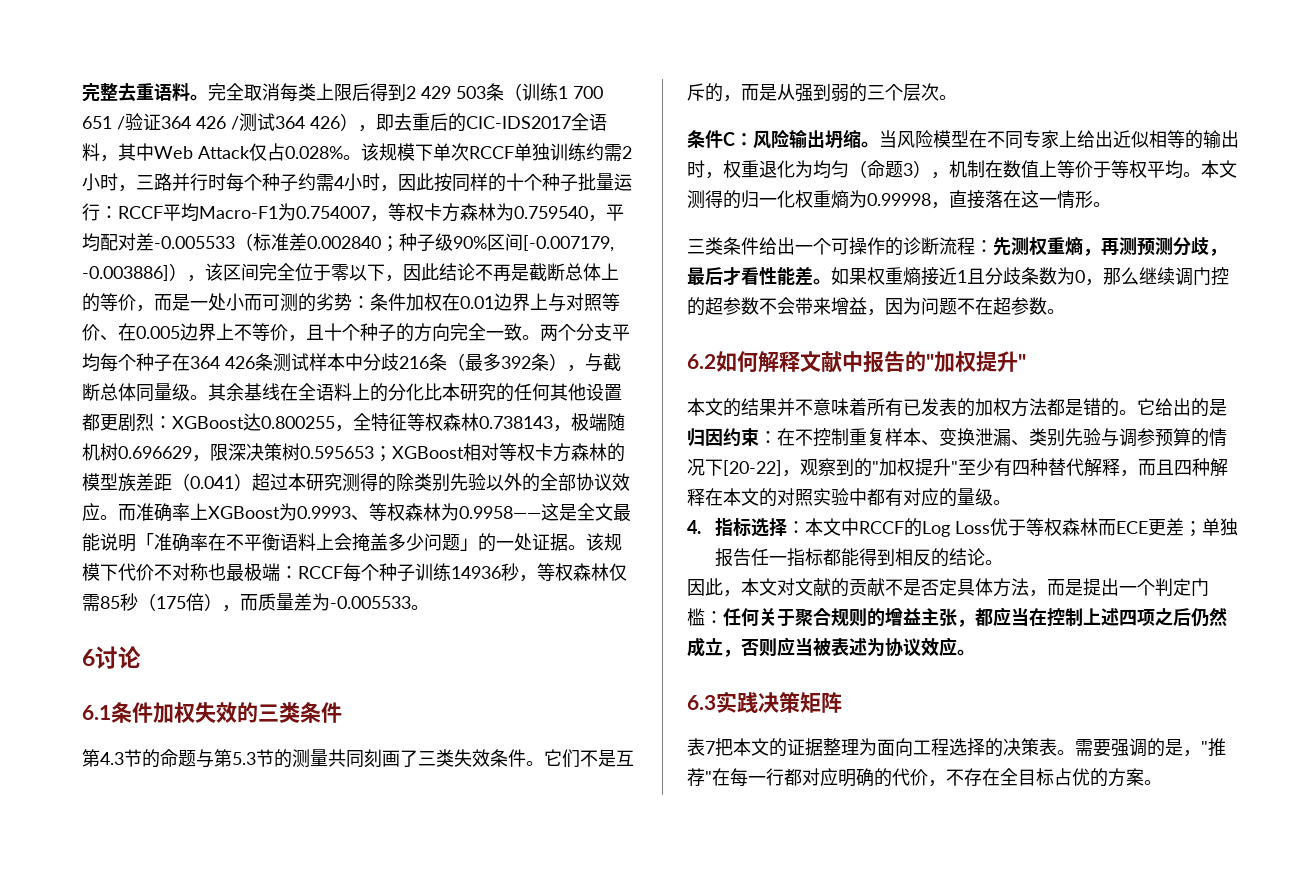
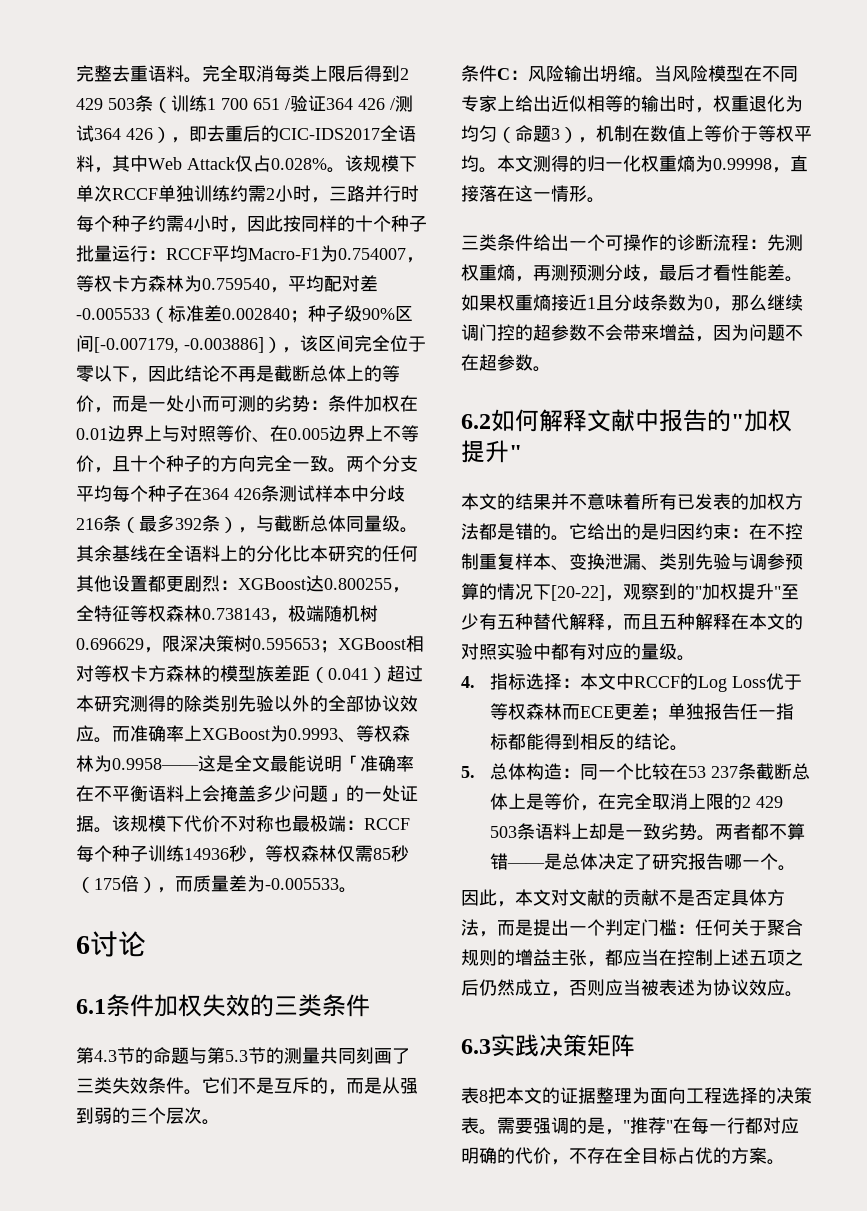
- 它给出的是归因约束：在不控制重复样本、变换泄漏、类别先验与调参预算的情况下[20-22]，观察到的"加权提升"至少有四种替代解释，而且四种解释在本文的对照实验中都有对应的量级。
+ 它给出的是归因约束：在不控制重复样本、变换泄漏、类别先验与调参预算的情况下[20-22]，观察到的"加权提升"至少有五种替代解释，而且五种解释在本文的对照实验中都有对应的量级。
+ 5.总体构造：同一个比较在53 237条截断总体上是等价，在完全取消上限的2 429 503条语料上却是一致劣势。两者都不算错——是总体决定了研究报告哪一个。
- 因此，本文对文献的贡献不是否定具体方法，而是提出一个判定门槛：任何关于聚合规则的增益主张，都应当在控制上述四项之后仍然成立，否则应当被表述为协议效应。
+ 因此，本文对文献的贡献不是否定具体方法，而是提出一个判定门槛：任何关于聚合规则的增益主张，都应当在控制上述五项之后仍然成立，否则应当被表述为协议效应。
- 表7把本文的证据整理为面向工程选择的决策表。
+ 表8把本文的证据整理为面向工程选择的决策表。

